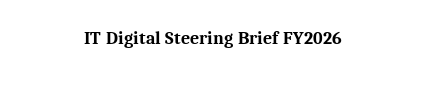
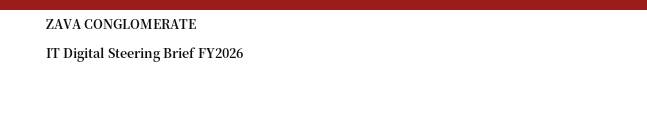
+ ZAVA CONGLOMERATE

